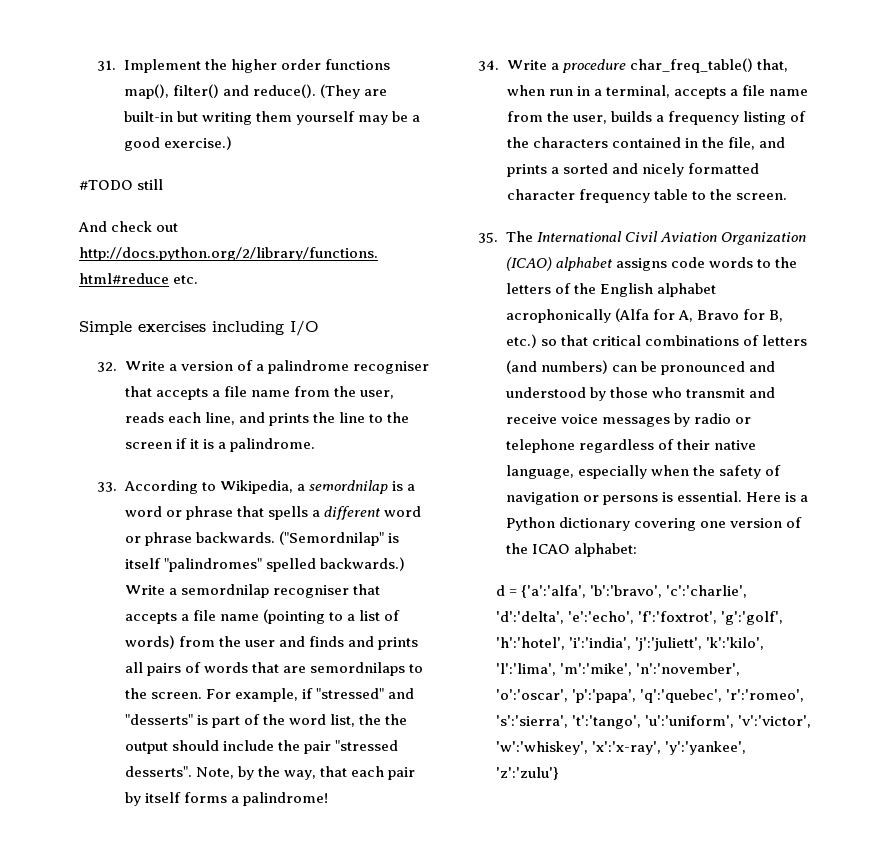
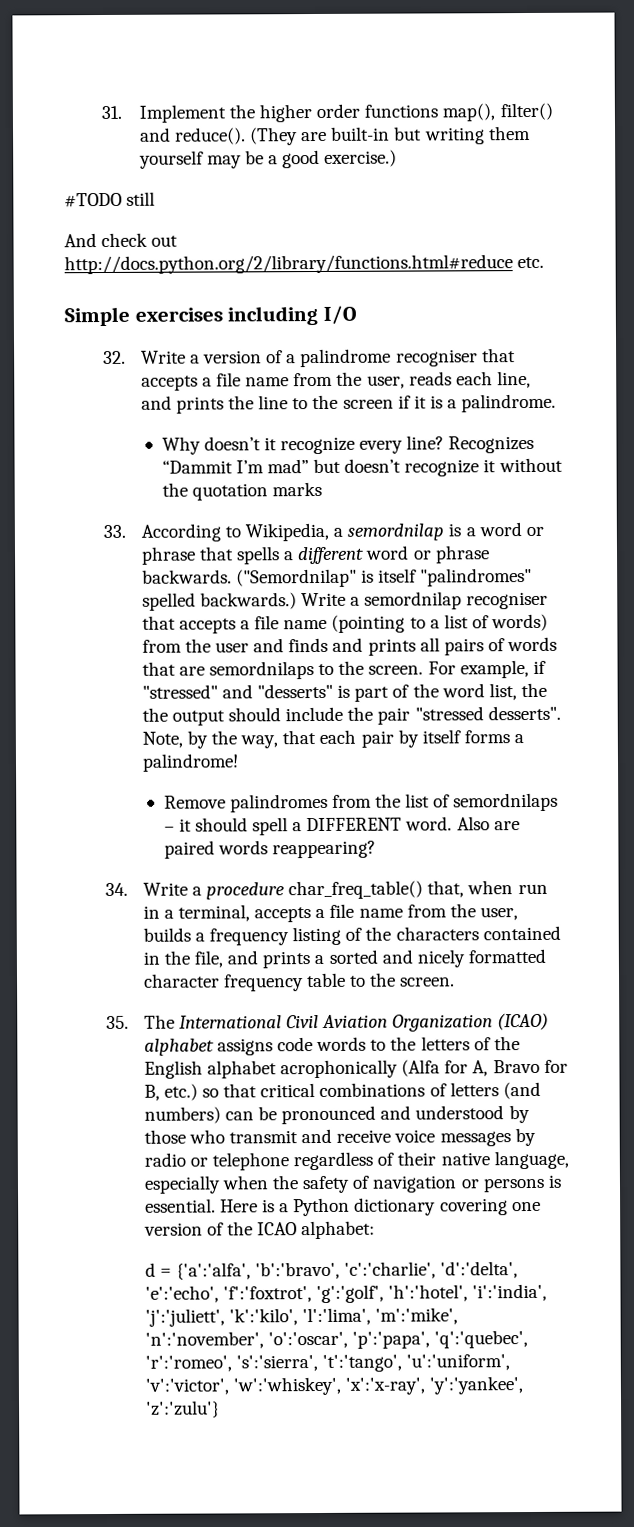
+ Why doesn’t it recognize every line? Recognizes “Dammit I’m mad” but doesn’t recognize it without the quotation marks
+ Remove palindromes from the list of semordnilaps – it should spell a DIFFERENT word. Also are paired words reappearing?

